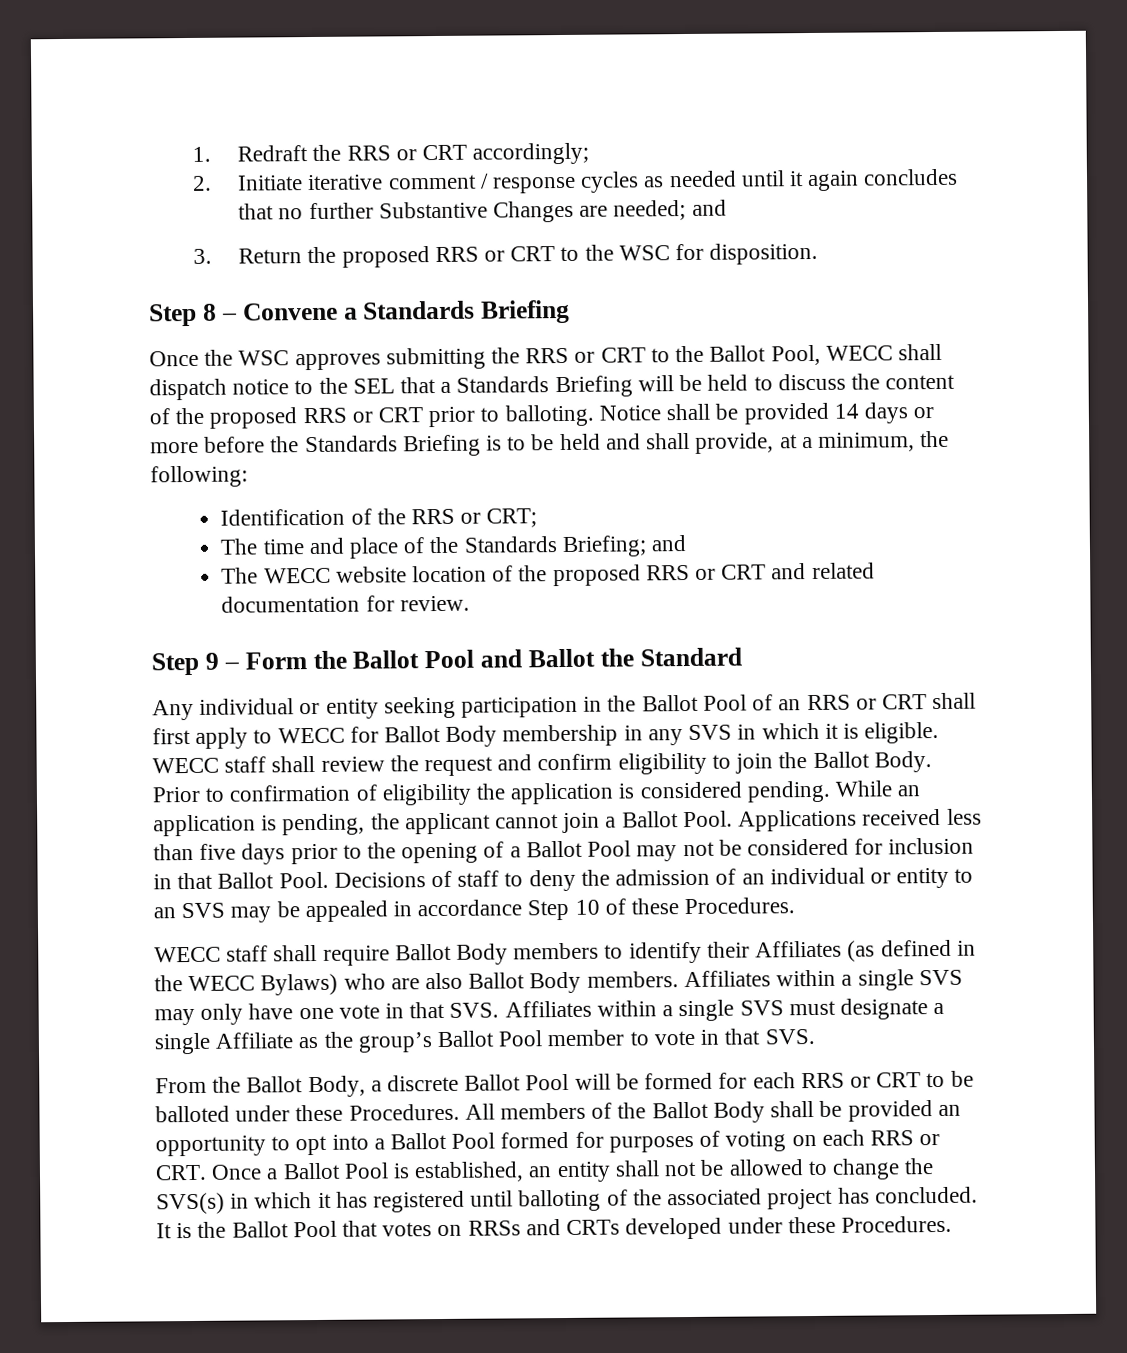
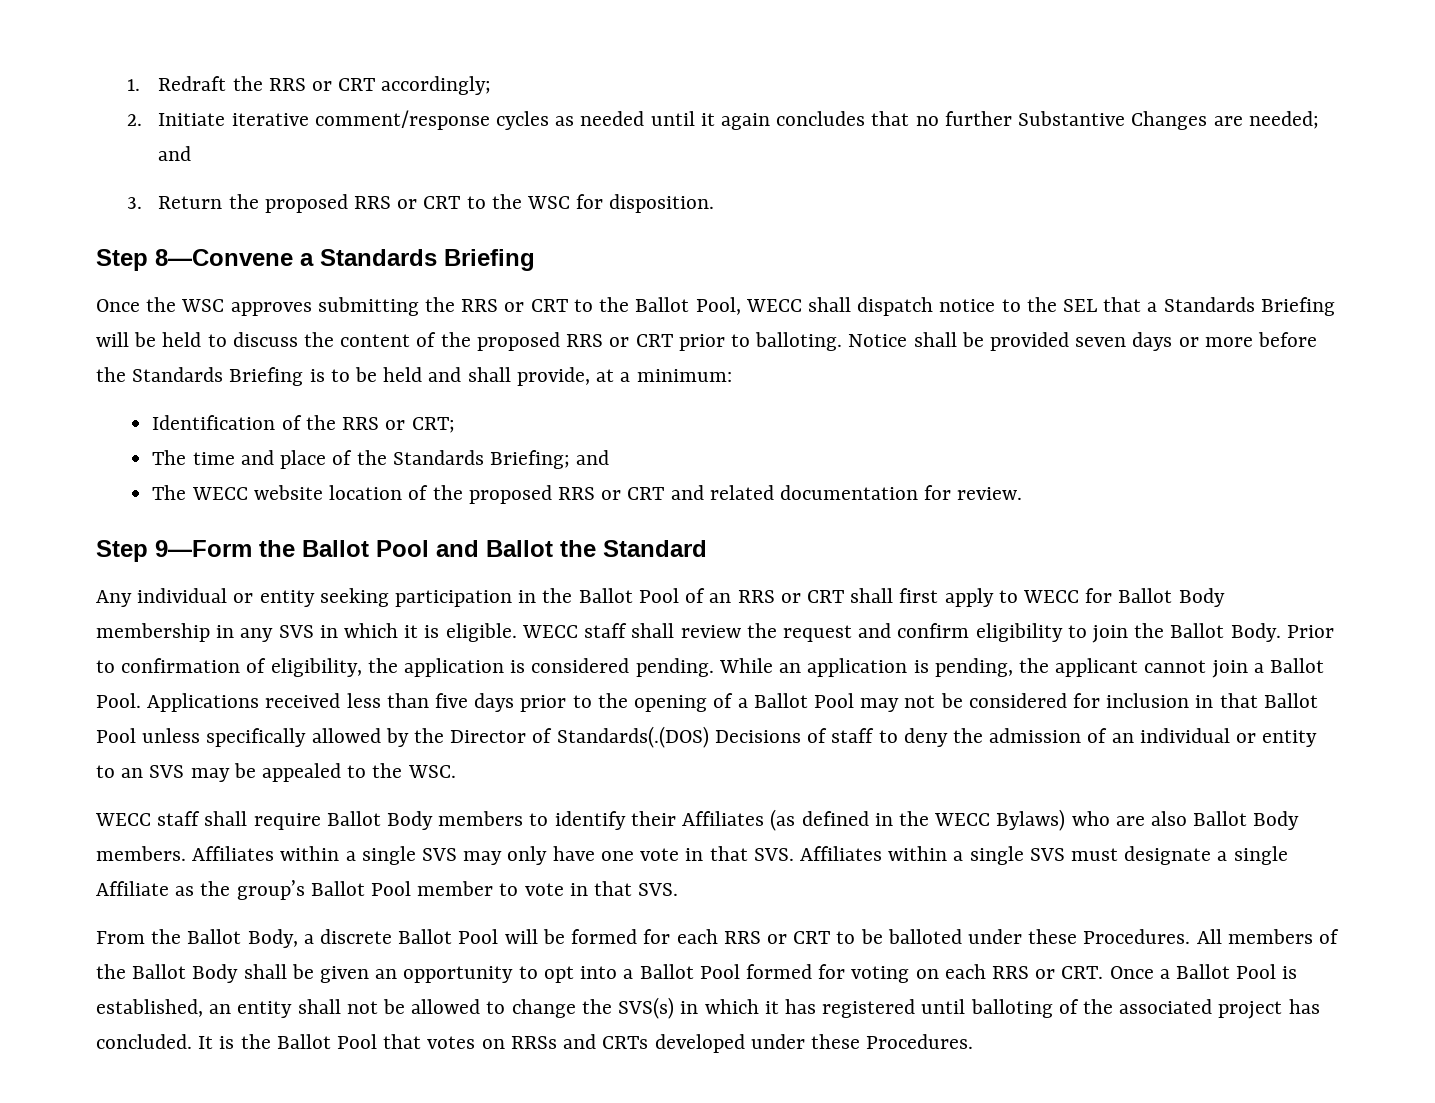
- 2. Initiate iterative comment / response cycles as needed until it again concludes that no further Substantive Changes are needed; and
+ 2. Initiate iterative comment/response cycles as needed until it again concludes that no further Substantive Changes are needed; and
- Step 8 – Convene a Standards Briefing
+ Step 8—Convene a Standards Briefing
- Notice shall be provided 14 days or more before the Standards Briefing is to be held and shall provide, at a minimum, the following:
+ Notice shall be provided seven days or more before the Standards Briefing is to be held and shall provide, at a minimum:
- Step 9 – Form the Ballot Pool and Ballot the Standard
+ Step 9—Form the Ballot Pool and Ballot the Standard
- Prior to confirmation of eligibility the application is considered pending.
+ Prior to confirmation of eligibility, the application is considered pending.
- Applications received less than five days prior to the opening of a Ballot Pool may not be considered for inclusion in that Ballot Pool. Decisions of staff to deny the admission of an individual or entity to an SVS may be appealed in accordance Step 10 of these Procedures.
+ Applications received less than five days prior to the opening of a Ballot Pool may not be considered for inclusion in that Ballot Pool unless specifically allowed by the Director of Standards(.(DOS) Decisions of staff to deny the admission of an individual or entity to an SVS may be appealed to the WSC.
- All members of the Ballot Body shall be provided an opportunity to opt into a Ballot Pool formed for purposes of voting on each RRS or CRT. Once a Ballot Pool is established, an entity shall not be allowed to change the SVS(s) in which it has registered until balloting of the associated project has concluded.
+ All members of the Ballot Body shall be given an opportunity to opt into a Ballot Pool formed for voting on each RRS or CRT. Once a Ballot Pool is established, an entity shall not be allowed to change the SVS(s) in which it has registered until balloting of the associated project has concluded.

